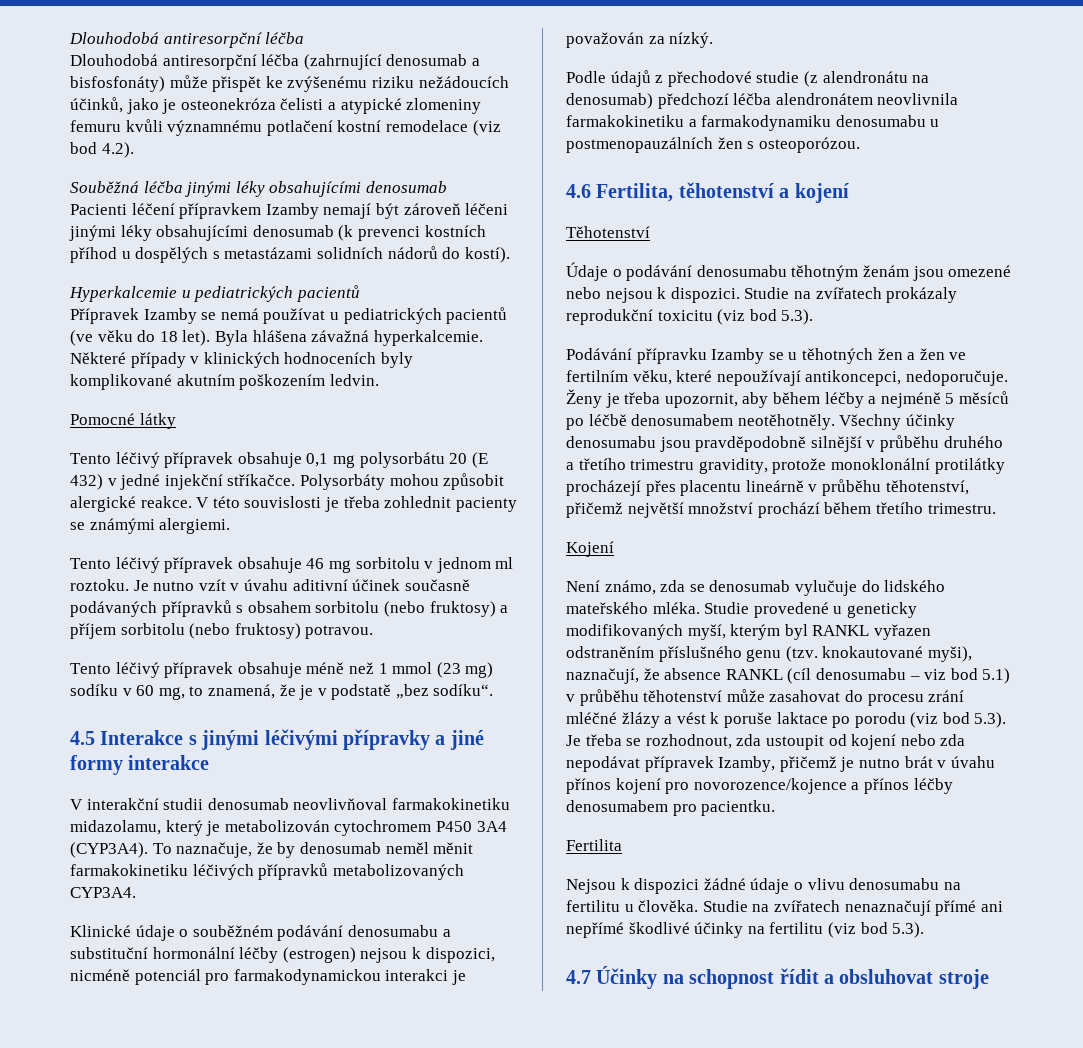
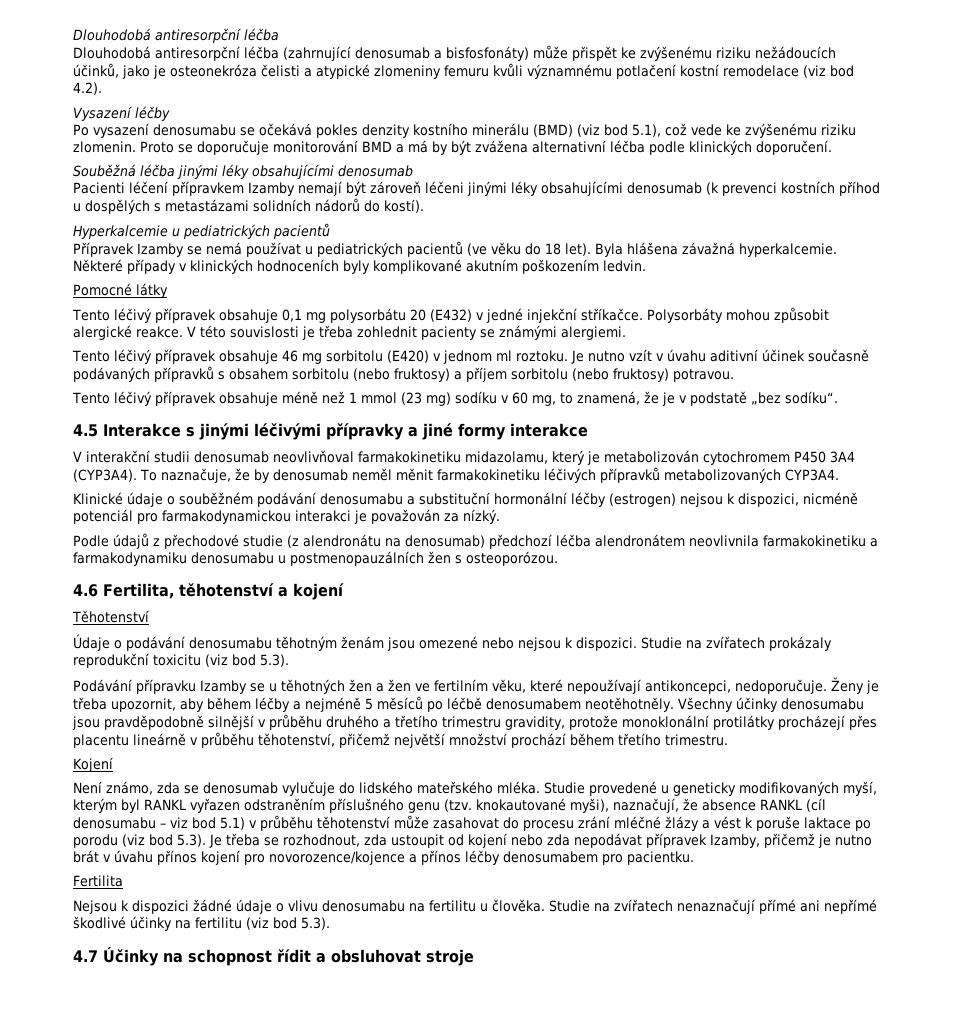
+ Vysazení léčby
+ Po vysazení denosumabu se očekává pokles denzity kostního minerálu (BMD) (viz bod 5.1), což vede ke zvýšenému riziku zlomenin. Proto se doporučuje monitorování BMD a má by být zvážena alternativní léčba podle klinických doporučení.
- Tento léčivý přípravek obsahuje 0,1 mg polysorbátu 20 (E 432) v jedné injekční stříkačce.
+ Tento léčivý přípravek obsahuje 0,1 mg polysorbátu 20 (E432) v jedné injekční stříkačce.
- Tento léčivý přípravek obsahuje 46 mg sorbitolu v jednom ml roztoku.
+ Tento léčivý přípravek obsahuje 46 mg sorbitolu (E420) v jednom ml roztoku.

